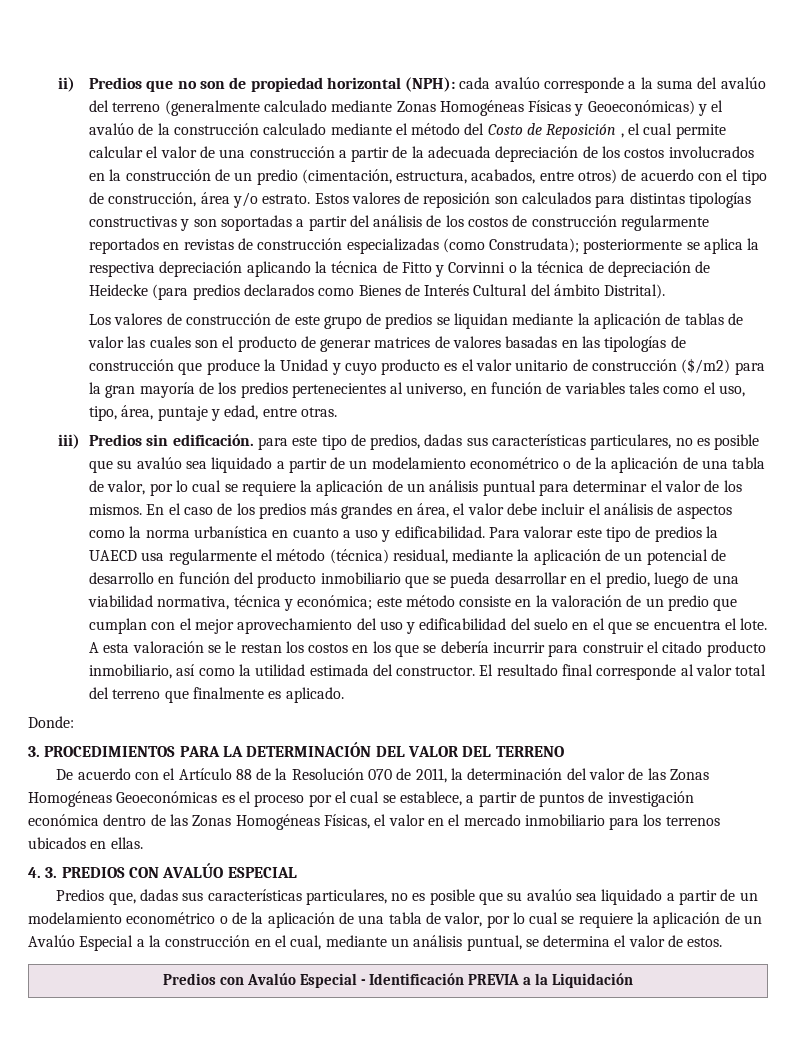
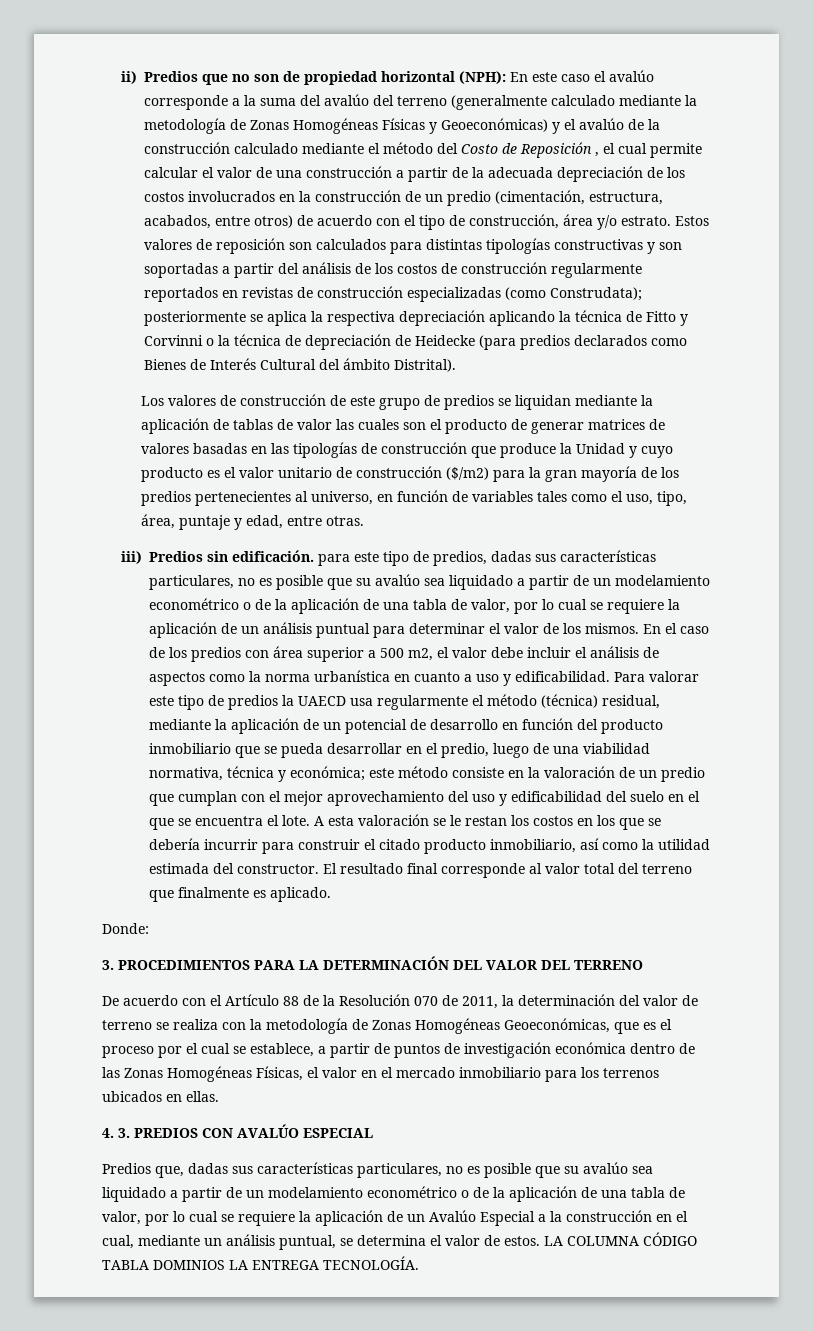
- cada avalúo corresponde a la suma del avalúo del terreno (generalmente calculado mediante Zonas Homogéneas Físicas y Geoeconómicas) y el avalúo de la construcción calculado mediante el método del Costo de Reposición , el cual permite calcular el valor de una construcción a partir de la adecuada depreciación de los costos involucrados en la construcción de un predio (cimentación, estructura, acabados, entre otros) de acuerdo con el tipo de construcción, área y/o estrato.
+ En este caso el avalúo corresponde a la suma del avalúo del terreno (generalmente calculado mediante la metodología de Zonas Homogéneas Físicas y Geoeconómicas) y el avalúo de la construcción calculado mediante el método del Costo de Reposición , el cual permite calcular el valor de una construcción a partir de la adecuada depreciación de los costos involucrados en la construcción de un predio (cimentación, estructura, acabados, entre otros) de acuerdo con el tipo de construcción, área y/o estrato.
- En el caso de los predios más grandes en área, el valor debe incluir el análisis de aspectos como la norma urbanística en cuanto a uso y edificabilidad.
+ En el caso de los predios con área superior a 500 m2, el valor debe incluir el análisis de aspectos como la norma urbanística en cuanto a uso y edificabilidad.
- De acuerdo con el Artículo 88 de la Resolución 070 de 2011, la determinación del valor de las Zonas Homogéneas Geoeconómicas es el proceso por el cual se establece, a partir de puntos de investigación económica dentro de las Zonas Homogéneas Físicas, el valor en el mercado inmobiliario para los terrenos ubicados en ellas.
+ De acuerdo con el Artículo 88 de la Resolución 070 de 2011, la determinación del valor de terreno se realiza con la metodología de Zonas Homogéneas Geoeconómicas, que es el proceso por el cual se establece, a partir de puntos de investigación económica dentro de las Zonas Homogéneas Físicas, el valor en el mercado inmobiliario para los terrenos ubicados en ellas.
- Predios que, dadas sus características particulares, no es posible que su avalúo sea liquidado a partir de un modelamiento econométrico o de la aplicación de una tabla de valor, por lo cual se requiere la aplicación de un Avalúo Especial a la construcción en el cual, mediante un análisis puntual, se determina el valor de estos.
- Predios con Avalúo Especial - Identificación PREVIA a la Liquidación
+ Predios que, dadas sus características particulares, no es posible que su avalúo sea liquidado a partir de un modelamiento econométrico o de la aplicación de una tabla de valor, por lo cual se requiere la aplicación de un Avalúo Especial a la construcción en el cual, mediante un análisis puntual, se determina el valor de estos. LA COLUMNA CÓDIGO TABLA DOMINIOS LA ENTREGA TECNOLOGÍA.

